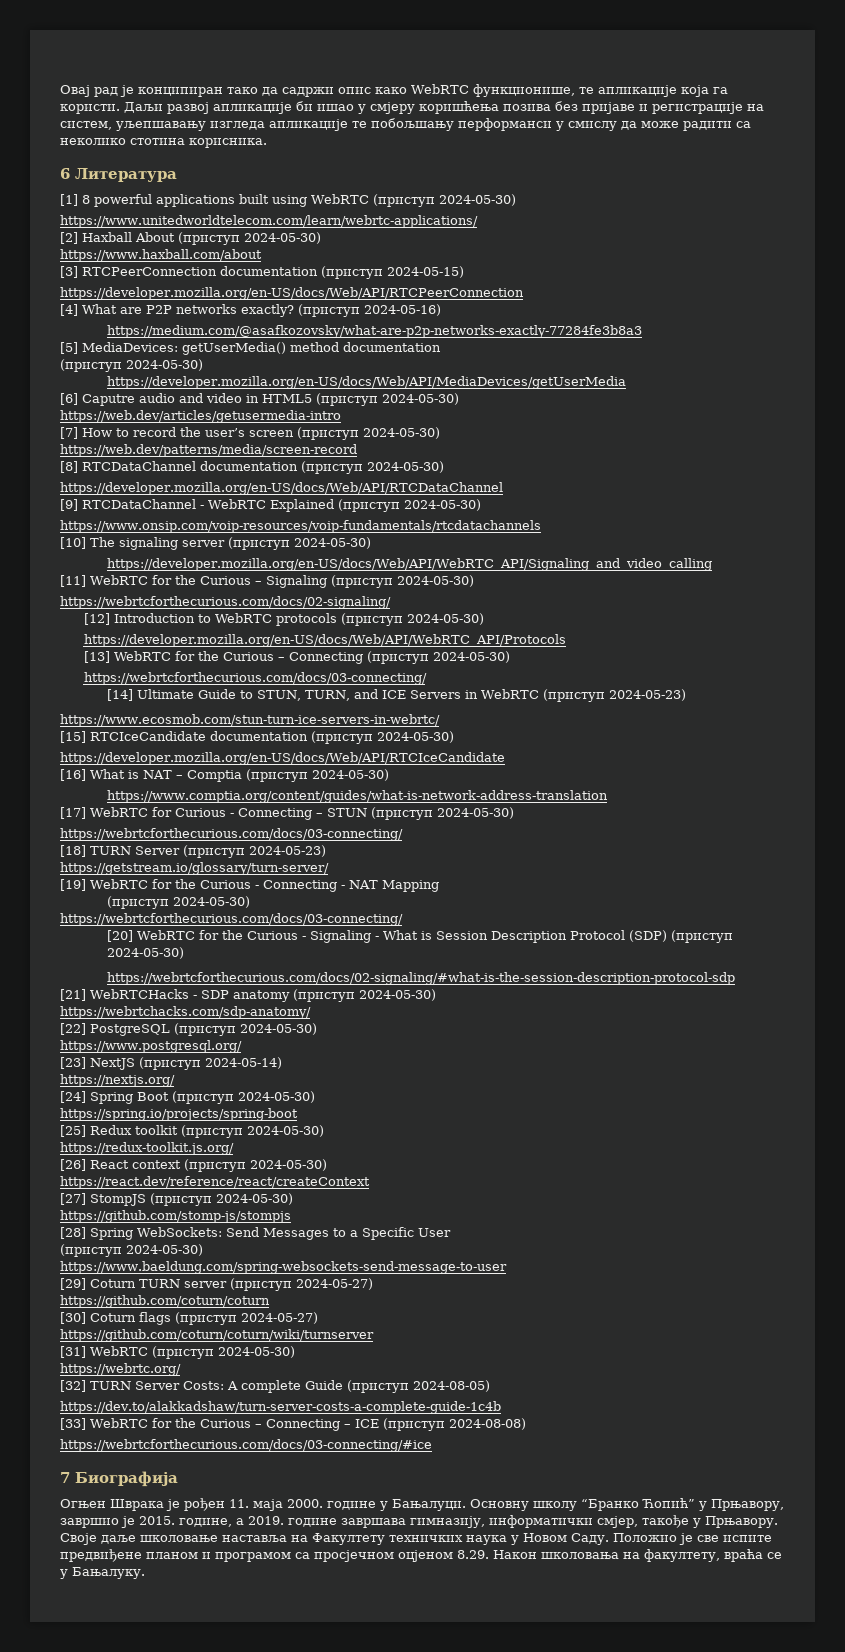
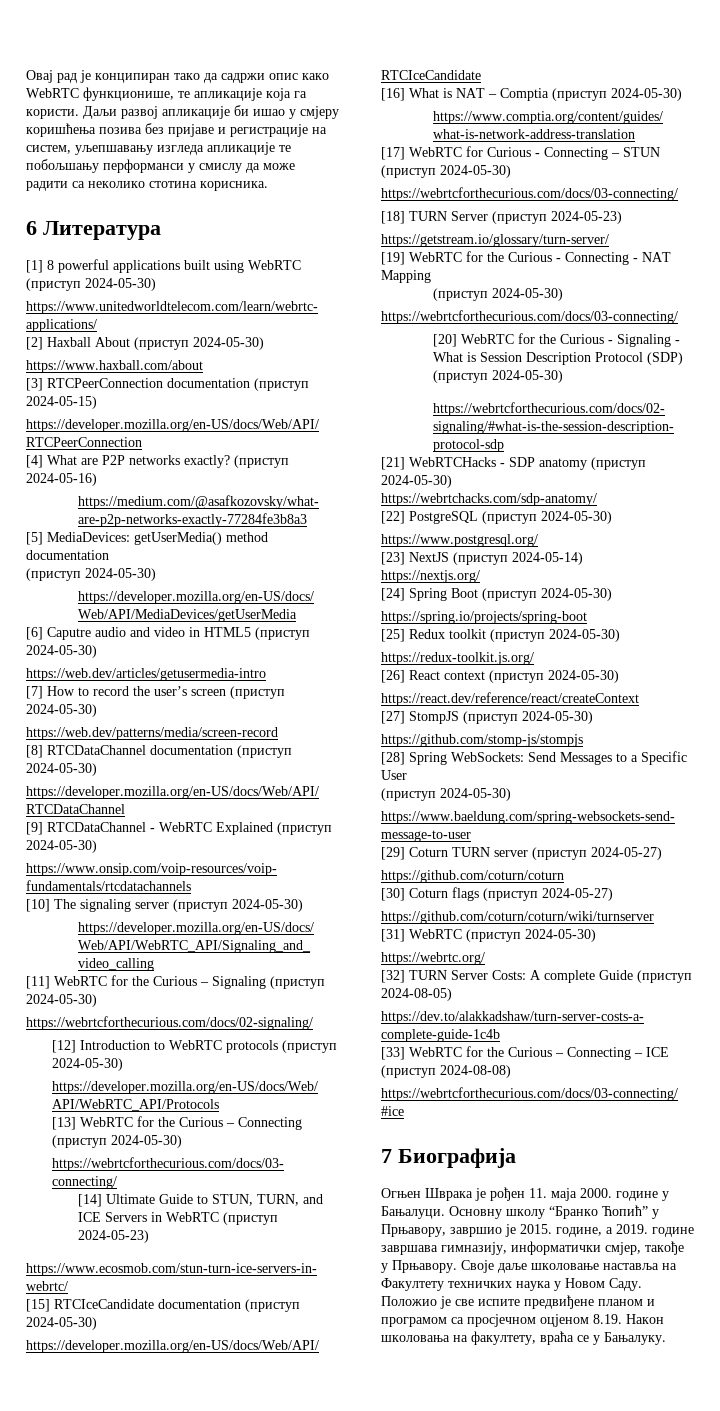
- Положио је све испите предвиђене планом и програмом са просјечном оцјеном 8.29. Након школовања на факултету, враћа се у Бањалуку.
+ Положио је све испите предвиђене планом и програмом са просјечном оцјеном 8.19. Након школовања на факултету, враћа се у Бањалуку.

